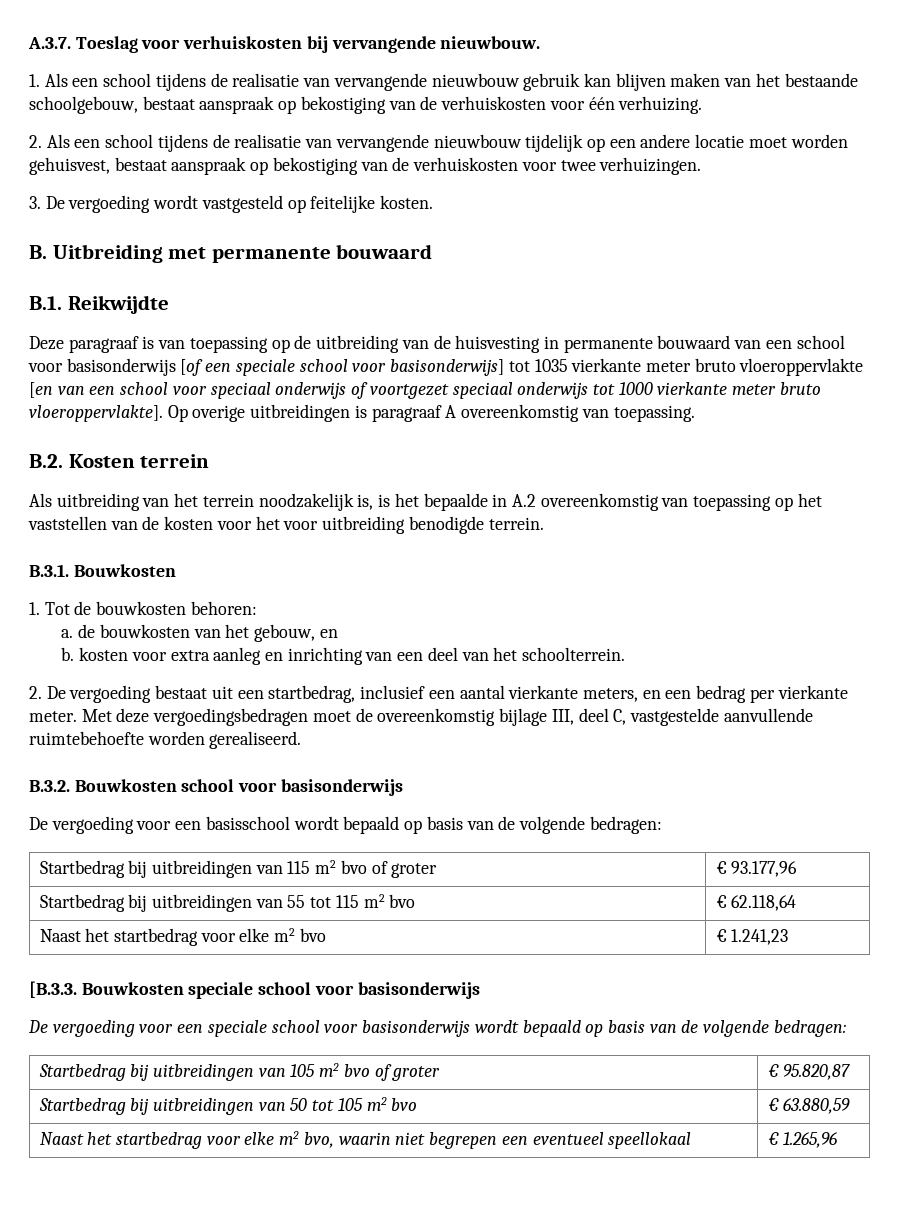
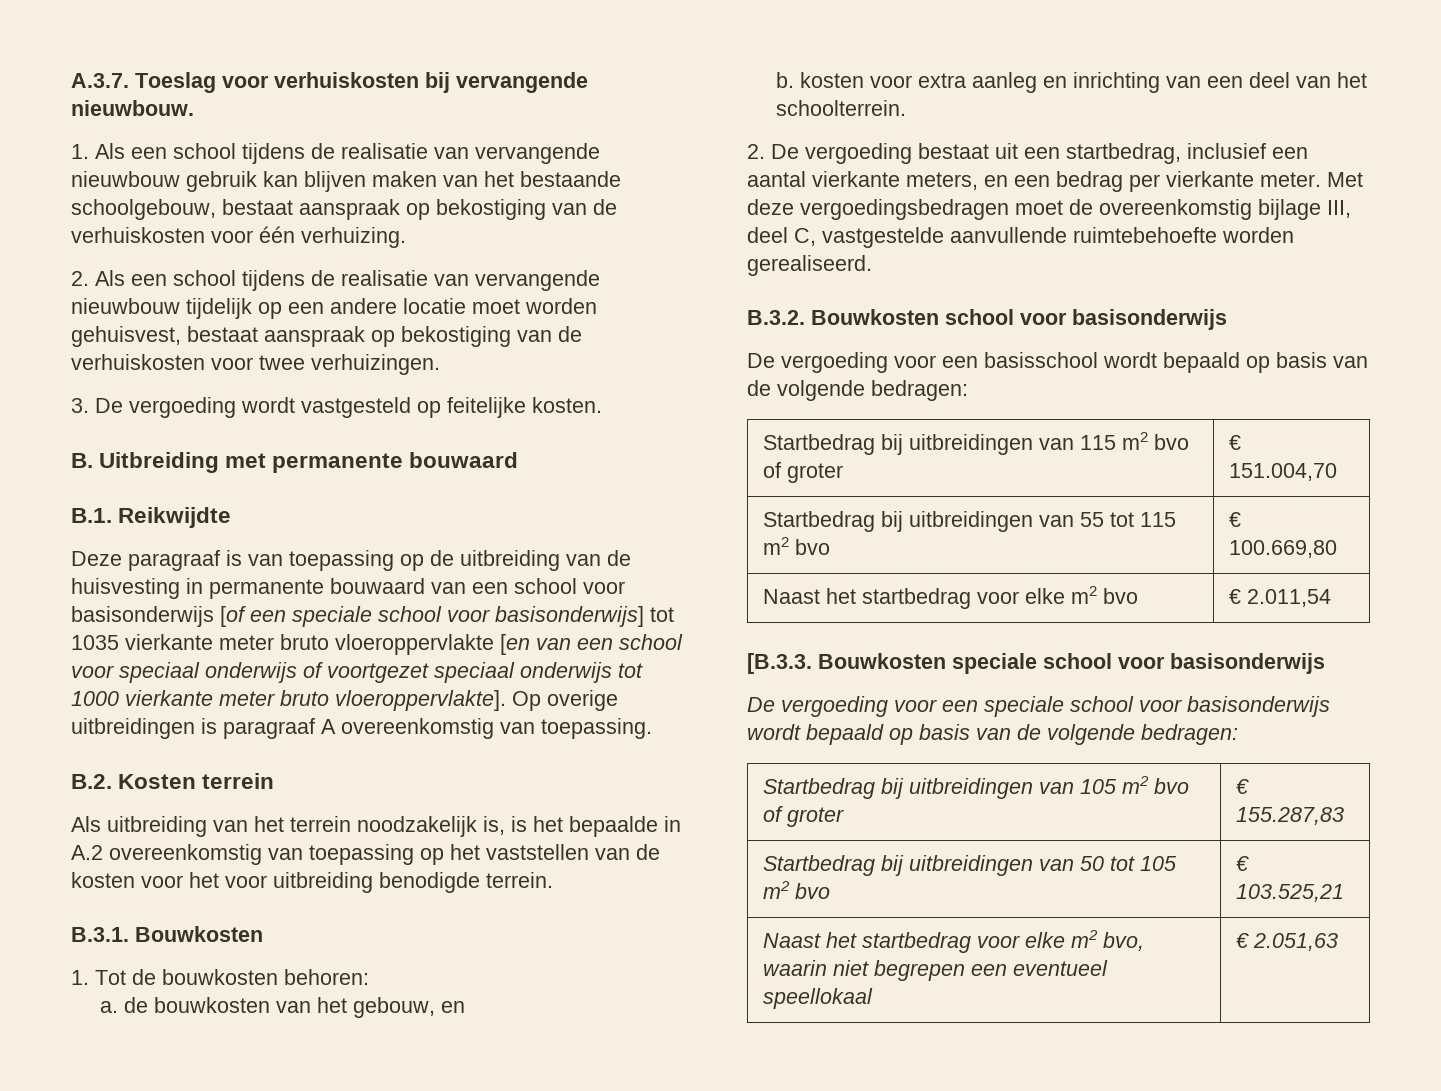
- Startbedrag bij uitbreidingen van 115 m2 bvo of groter | € 93.177,96
+ Startbedrag bij uitbreidingen van 115 m2 bvo of groter | € 151.004,70
- Startbedrag bij uitbreidingen van 55 tot 115 m2 bvo | € 62.118,64
+ Startbedrag bij uitbreidingen van 55 tot 115 m2 bvo | € 100.669,80
- Naast het startbedrag voor elke m2 bvo | € 1.241,23
+ Naast het startbedrag voor elke m2 bvo | € 2.011,54
- Startbedrag bij uitbreidingen van 105 m2 bvo of groter | € 95.820,87
+ Startbedrag bij uitbreidingen van 105 m2 bvo of groter | € 155.287,83
- Startbedrag bij uitbreidingen van 50 tot 105 m2 bvo | € 63.880,59
+ Startbedrag bij uitbreidingen van 50 tot 105 m2 bvo | € 103.525,21
- Naast het startbedrag voor elke m2 bvo, waarin niet begrepen een eventueel speellokaal | € 1.265,96
+ Naast het startbedrag voor elke m2 bvo, waarin niet begrepen een eventueel speellokaal | € 2.051,63

